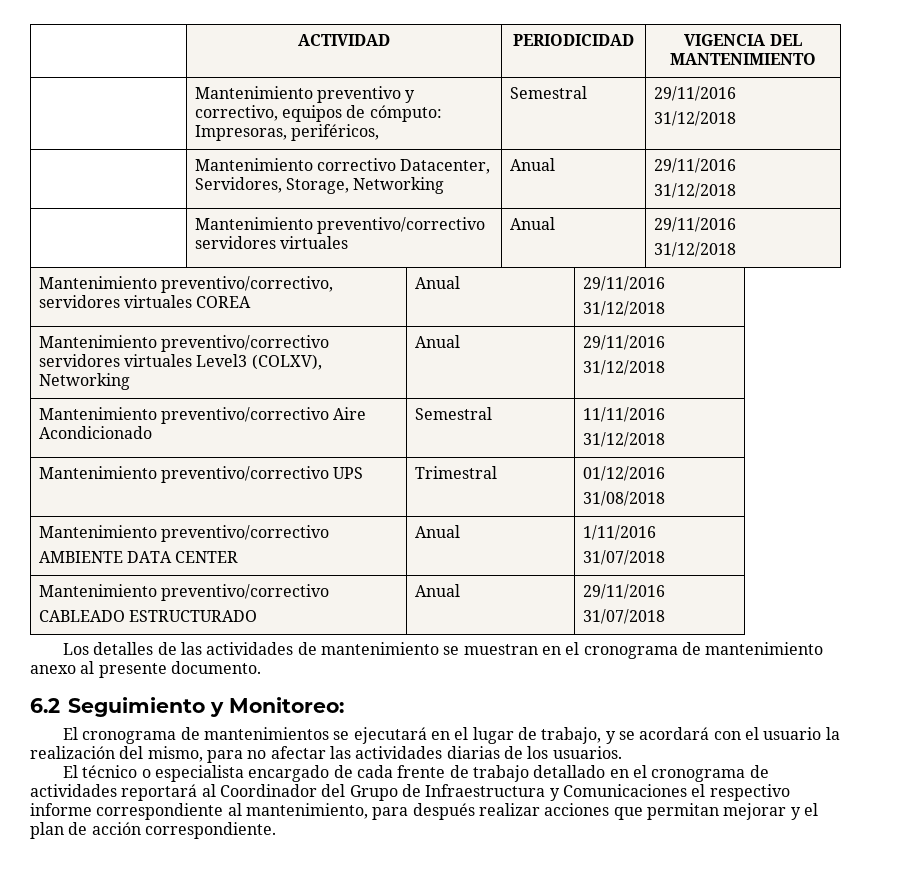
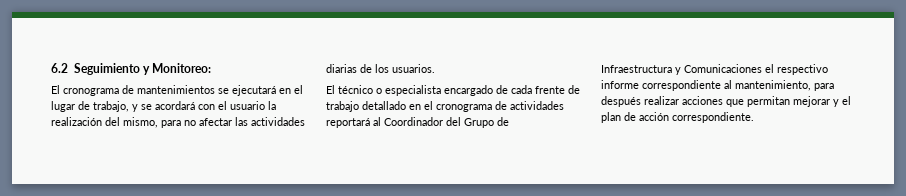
- | ACTIVIDAD | PERIODICIDAD | VIGENCIA DEL MANTENIMIENTO
- | Mantenimiento preventivo y correctivo, equipos de cómputo: Impresoras, periféricos, | Semestral | 29/11/2016
- 31/12/2018
- | Mantenimiento correctivo Datacenter, Servidores, Storage, Networking | Anual | 29/11/2016
- 31/12/2018
- | Mantenimiento preventivo/correctivo servidores virtuales | Anual | 29/11/2016
- 31/12/2018
- Mantenimiento preventivo/correctivo, servidores virtuales COREA | Anual | 29/11/2016
- 31/12/2018
- Mantenimiento preventivo/correctivo servidores virtuales Level3 (COLXV), Networking | Anual | 29/11/2016
- 31/12/2018
- Mantenimiento preventivo/correctivo Aire Acondicionado | Semestral | 11/11/2016
- 31/12/2018
- Mantenimiento preventivo/correctivo UPS | Trimestral | 01/12/2016
- 31/08/2018
- Mantenimiento preventivo/correctivo
- AMBIENTE DATA CENTER | Anual | 1/11/2016
- 31/07/2018
- Mantenimiento preventivo/correctivo
- CABLEADO ESTRUCTURADO | Anual | 29/11/2016
- 31/07/2018
- Los detalles de las actividades de mantenimiento se muestran en el cronograma de mantenimiento anexo al presente documento.

